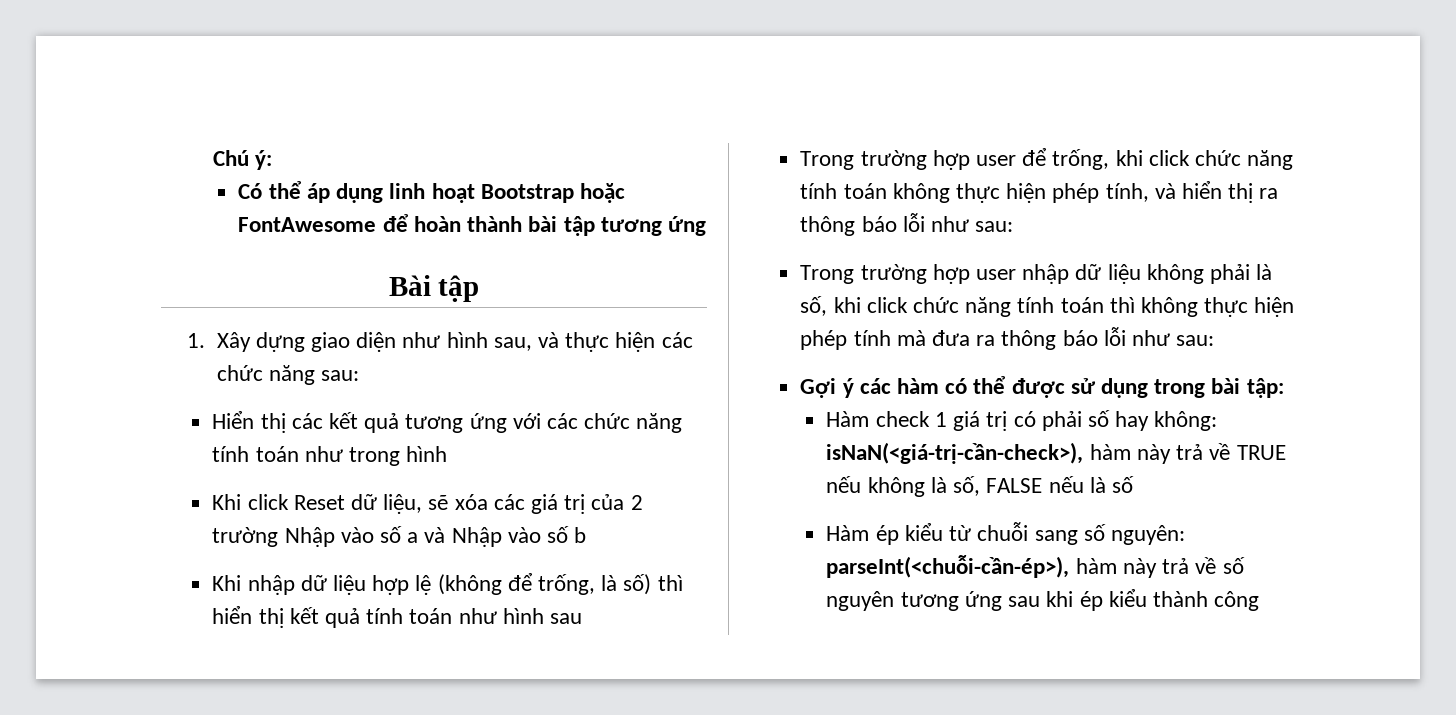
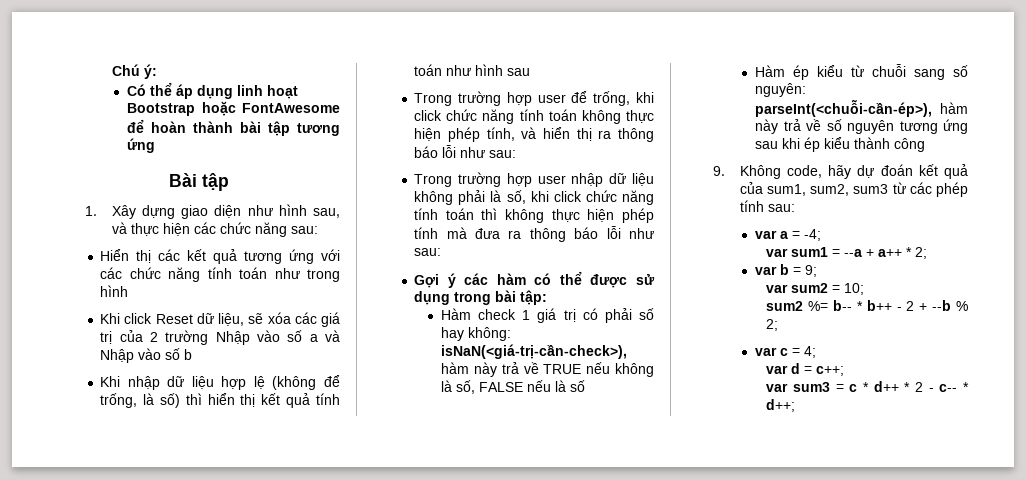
+ 9. Không code, hãy dự đoán kết quả của sum1, sum2, sum3 từ các phép tính sau:
+ var a = -4;
+ var sum1 = --a + a++ * 2;
+ var b = 9;
+ var sum2 = 10;
+ sum2 %= b-- * b++ - 2 + --b % 2;
+ var c = 4;
+ var d = c++;
+ var sum3 = c * d++ * 2 - c-- * d++;

